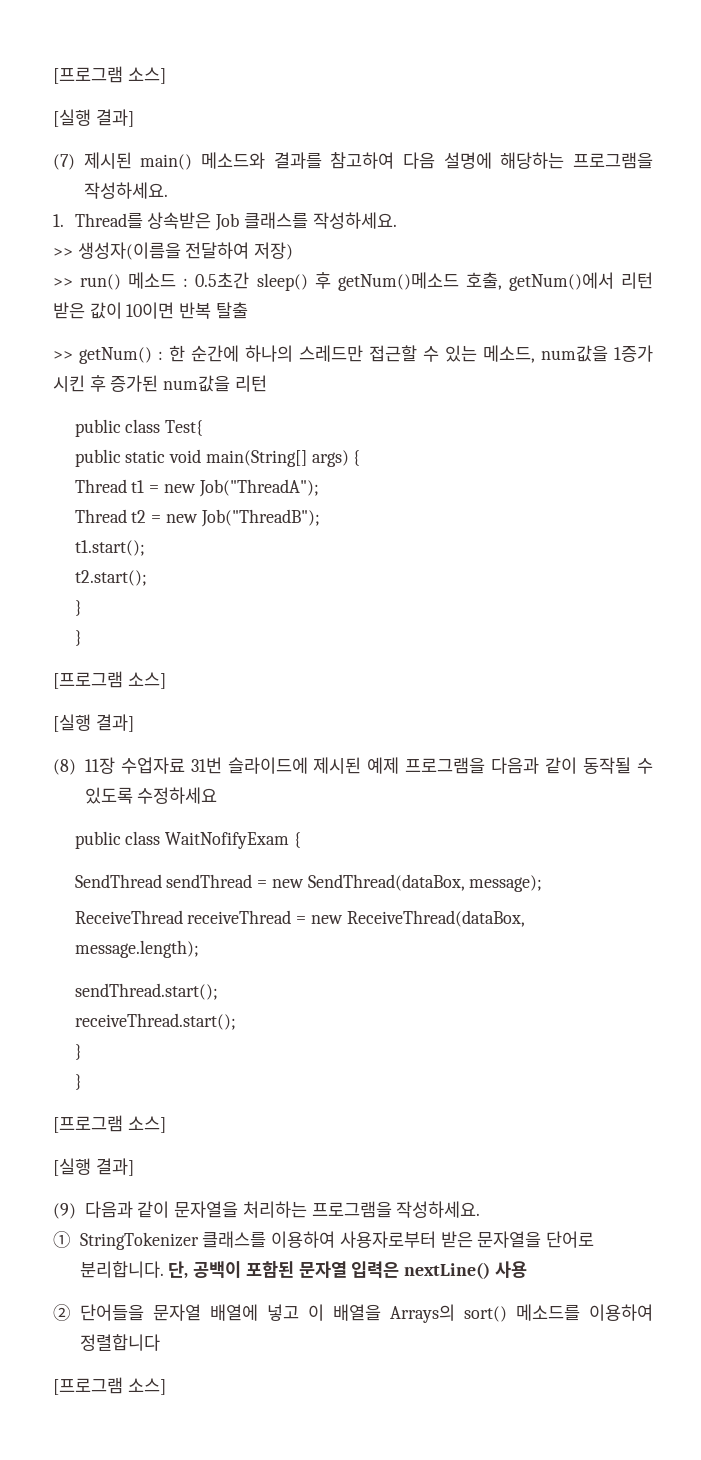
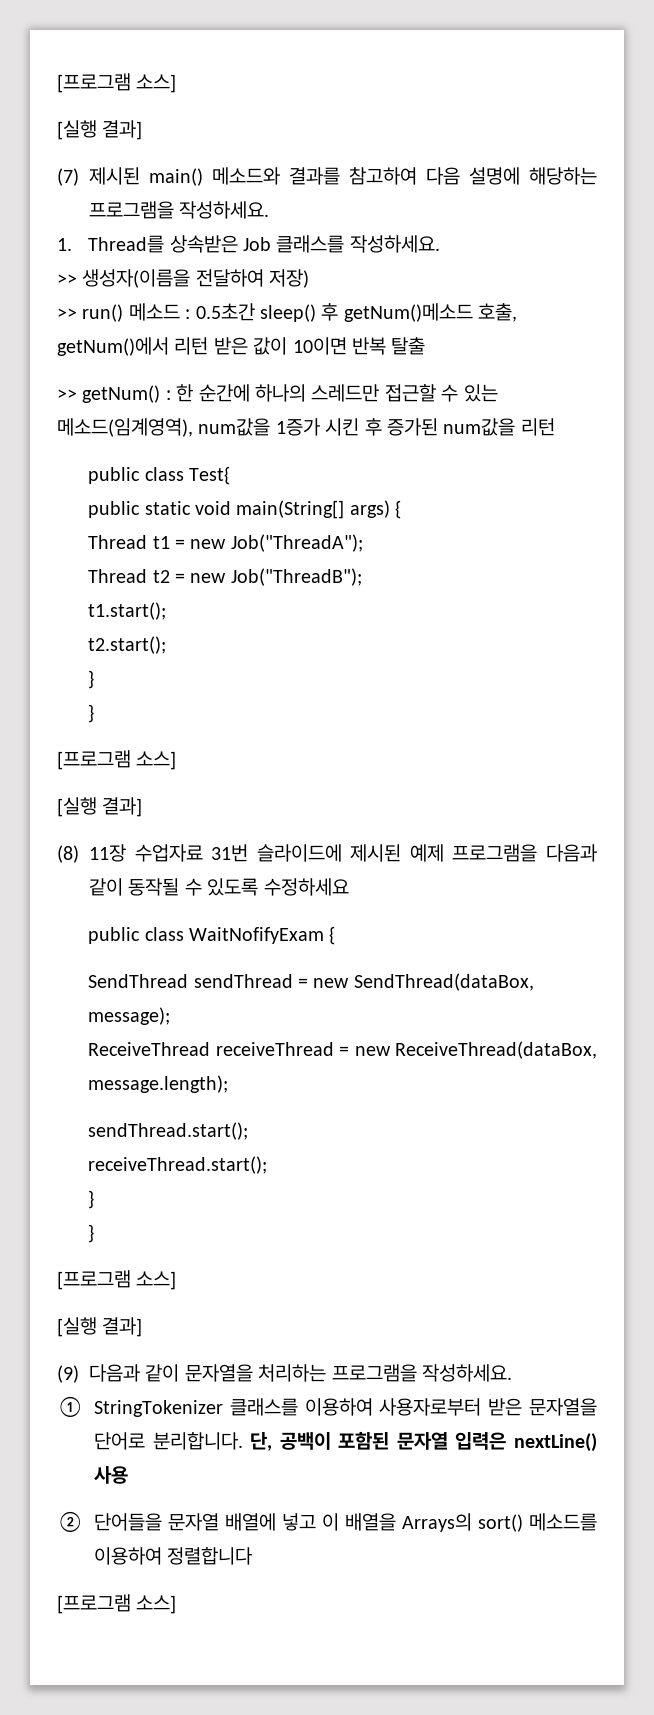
- >> getNum() : 한 순간에 하나의 스레드만 접근할 수 있는 메소드, num값을 1증가 시킨 후 증가된 num값을 리턴
+ >> getNum() : 한 순간에 하나의 스레드만 접근할 수 있는 메소드(임계영역), num값을 1증가 시킨 후 증가된 num값을 리턴

